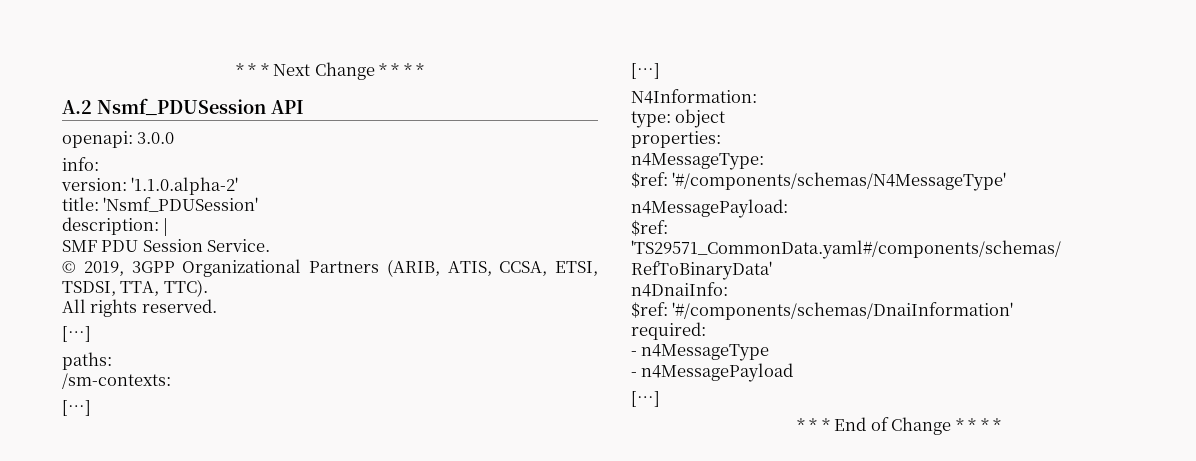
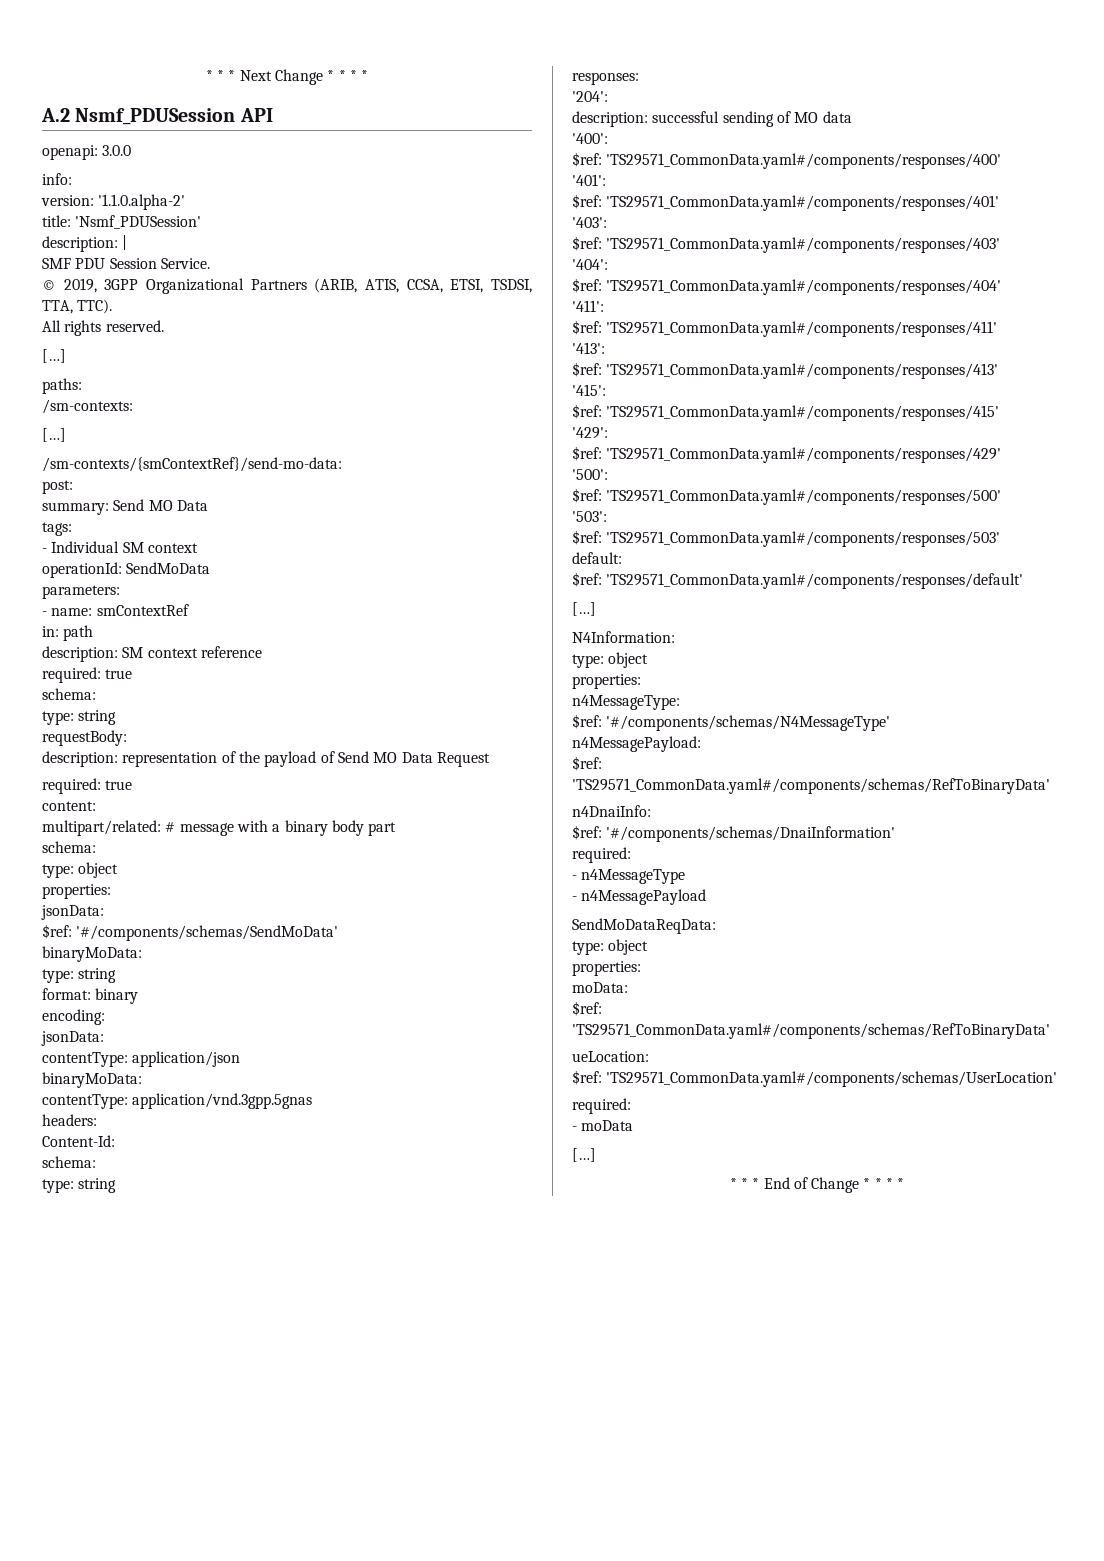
+ /sm-contexts/{smContextRef}/send-mo-data:
+ post:
+ summary: Send MO Data
+ tags:
+ - Individual SM context
+ operationId: SendMoData
+ parameters:
+ - name: smContextRef
+ in: path
+ description: SM context reference
+ required: true
+ schema:
+ type: string
+ requestBody:
+ description: representation of the payload of Send MO Data Request
+ required: true
+ content:
+ multipart/related: # message with a binary body part
+ schema:
+ type: object
+ properties:
+ jsonData:
+ $ref: '#/components/schemas/SendMoData'
+ binaryMoData:
+ type: string
+ format: binary
+ encoding:
+ jsonData:
+ contentType: application/json
+ binaryMoData:
+ contentType: application/vnd.3gpp.5gnas
+ headers:
+ Content-Id:
+ schema:
+ type: string
+ responses:
+ '204':
+ description: successful sending of MO data
+ '400':
+ $ref: 'TS29571_CommonData.yaml#/components/responses/400'
+ '401':
+ $ref: 'TS29571_CommonData.yaml#/components/responses/401'
+ '403':
+ $ref: 'TS29571_CommonData.yaml#/components/responses/403'
+ '404':
+ $ref: 'TS29571_CommonData.yaml#/components/responses/404'
+ '411':
+ $ref: 'TS29571_CommonData.yaml#/components/responses/411'
+ '413':
+ $ref: 'TS29571_CommonData.yaml#/components/responses/413'
+ '415':
+ $ref: 'TS29571_CommonData.yaml#/components/responses/415'
+ '429':
+ $ref: 'TS29571_CommonData.yaml#/components/responses/429'
+ '500':
+ $ref: 'TS29571_CommonData.yaml#/components/responses/500'
+ '503':
+ $ref: 'TS29571_CommonData.yaml#/components/responses/503'
+ default:
+ $ref: 'TS29571_CommonData.yaml#/components/responses/default'
+ SendMoDataReqData:
+ type: object
+ properties:
+ moData:
+ $ref: 'TS29571_CommonData.yaml#/components/schemas/RefToBinaryData'
+ ueLocation:
+ $ref: 'TS29571_CommonData.yaml#/components/schemas/UserLocation'
+ required:
+ - moData

